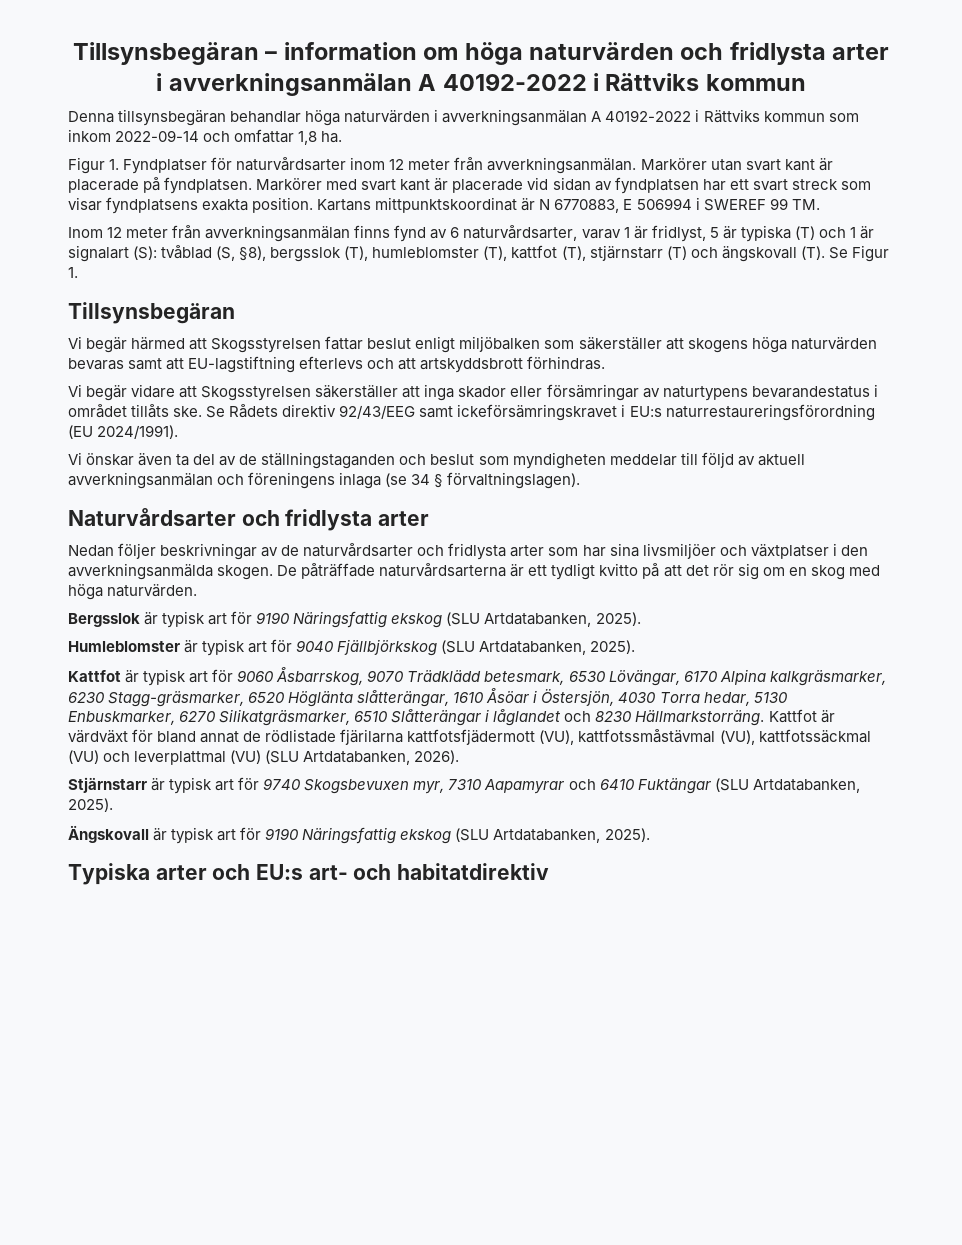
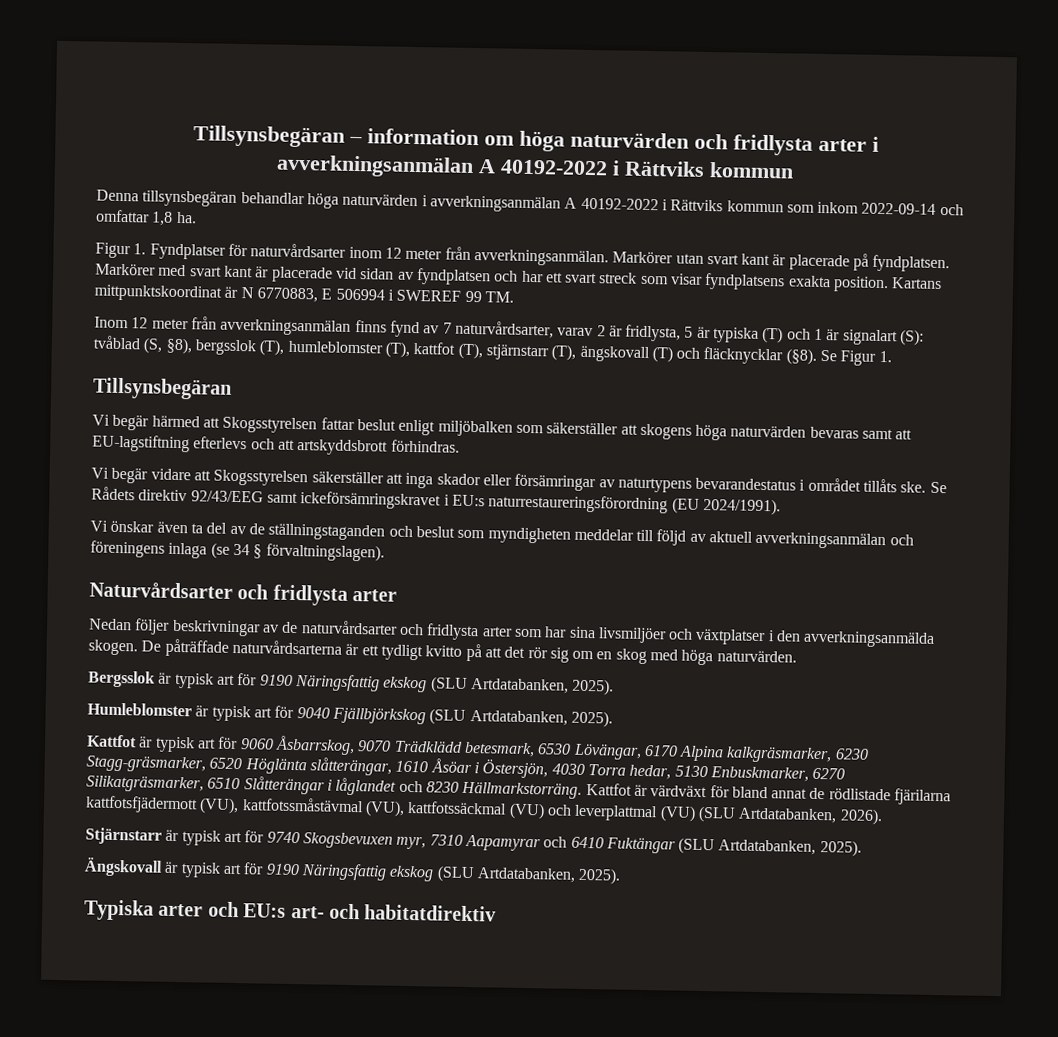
- Markörer med svart kant är placerade vid sidan av fyndplatsen har ett svart streck som visar fyndplatsens exakta position.
+ Markörer med svart kant är placerade vid sidan av fyndplatsen och har ett svart streck som visar fyndplatsens exakta position.
- Inom 12 meter från avverkningsanmälan finns fynd av 6 naturvårdsarter, varav 1 är fridlyst, 5 är typiska (T) och 1 är signalart (S): tvåblad (S, §8), bergsslok (T), humleblomster (T), kattfot (T), stjärnstarr (T) och ängskovall (T). Se Figur 1.
+ Inom 12 meter från avverkningsanmälan finns fynd av 7 naturvårdsarter, varav 2 är fridlysta, 5 är typiska (T) och 1 är signalart (S): tvåblad (S, §8), bergsslok (T), humleblomster (T), kattfot (T), stjärnstarr (T), ängskovall (T) och fläcknycklar (§8). Se Figur 1.

